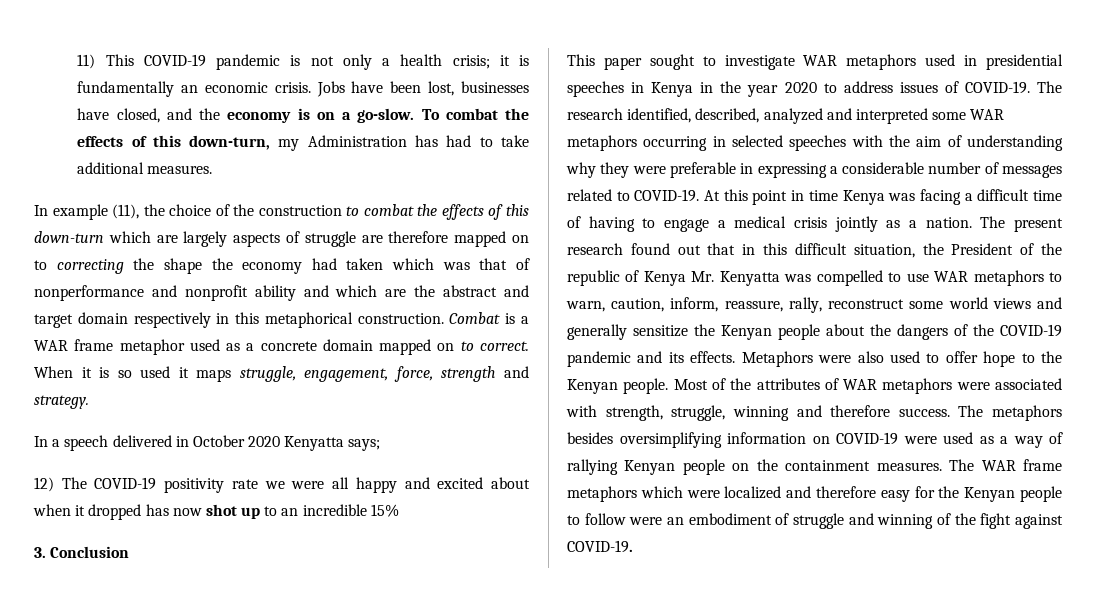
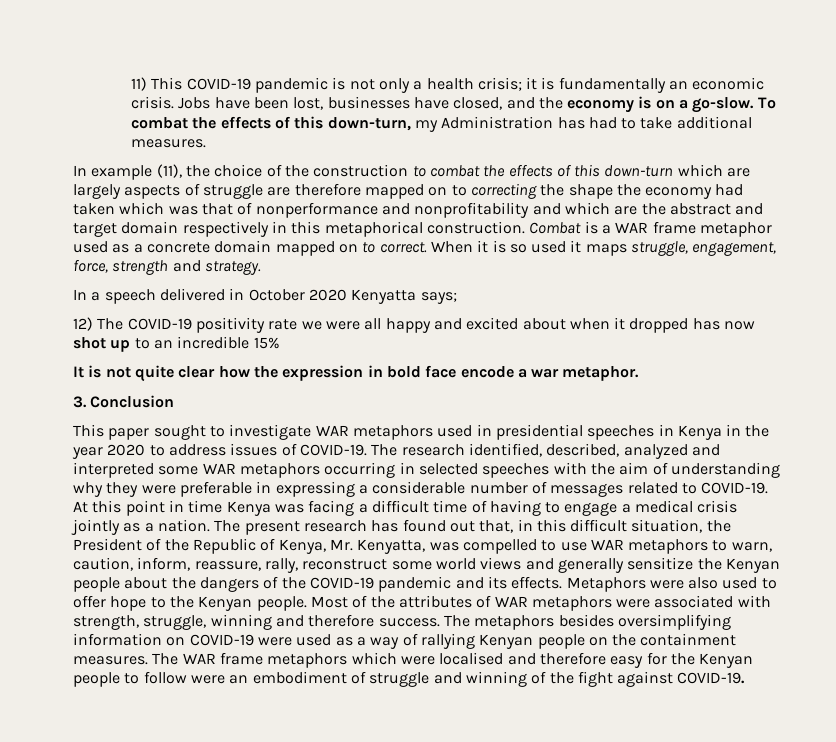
- In example (11), the choice of the construction to combat the effects of this down-turn which are largely aspects of struggle are therefore mapped on to correcting the shape the economy had taken which was that of nonperformance and nonprofit ability and which are the abstract and target domain respectively in this metaphorical construction.
+ In example (11), the choice of the construction to combat the effects of this down-turn which are largely aspects of struggle are therefore mapped on to correcting the shape the economy had taken which was that of nonperformance and nonprofitability and which are the abstract and target domain respectively in this metaphorical construction.
+ It is not quite clear how the expression in bold face encode a war metaphor.
- The present research found out that in this difficult situation, the President of the republic of Kenya Mr. Kenyatta was compelled to use WAR metaphors to warn, caution, inform, reassure, rally, reconstruct some world views and generally sensitize the Kenyan people about the dangers of the COVID-19 pandemic and its effects.
+ The present research has found out that, in this difficult situation, the President of the Republic of Kenya, Mr. Kenyatta, was compelled to use WAR metaphors to warn, caution, inform, reassure, rally, reconstruct some world views and generally sensitize the Kenyan people about the dangers of the COVID-19 pandemic and its effects.
- The WAR frame metaphors which were localized and therefore easy for the Kenyan people to follow were an embodiment of struggle and winning of the fight against COVID-19.
+ The WAR frame metaphors which were localised and therefore easy for the Kenyan people to follow were an embodiment of struggle and winning of the fight against COVID-19.

